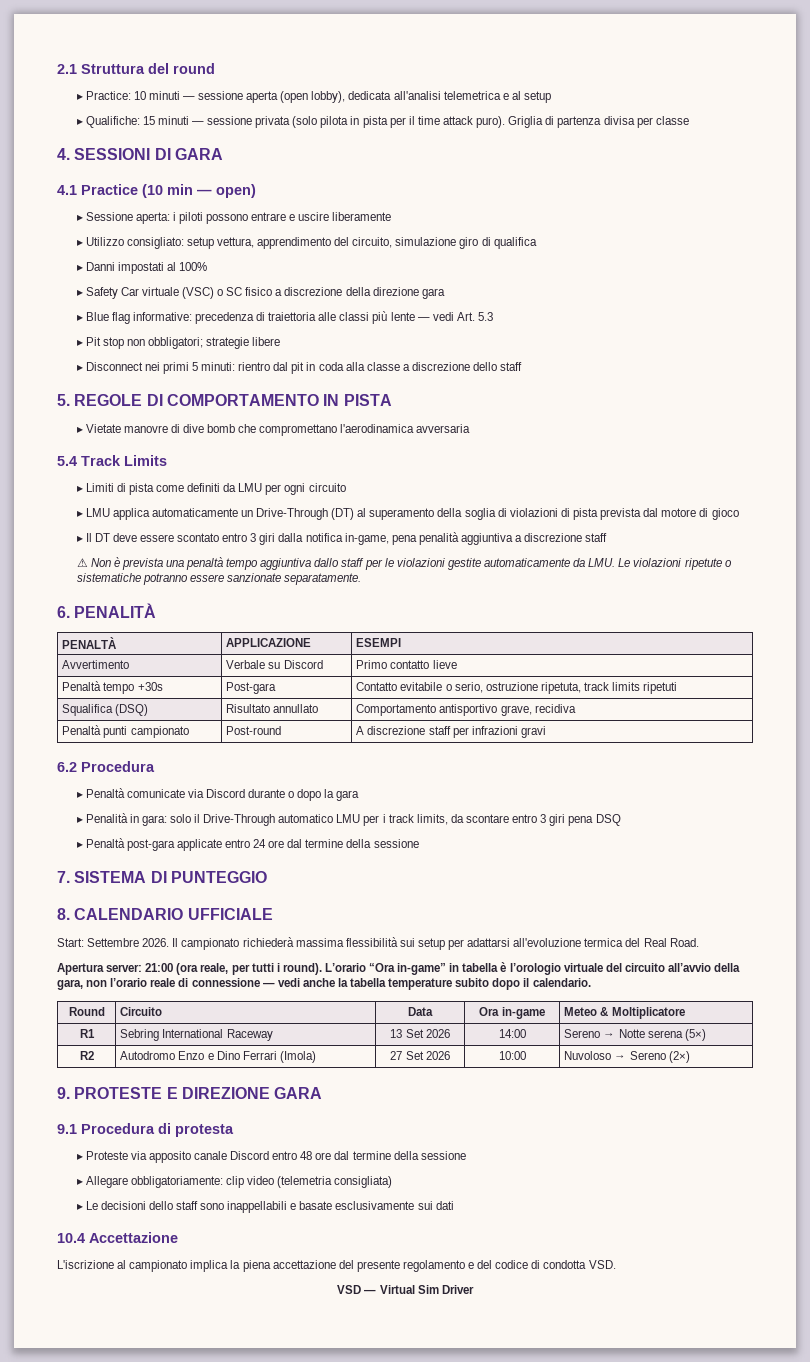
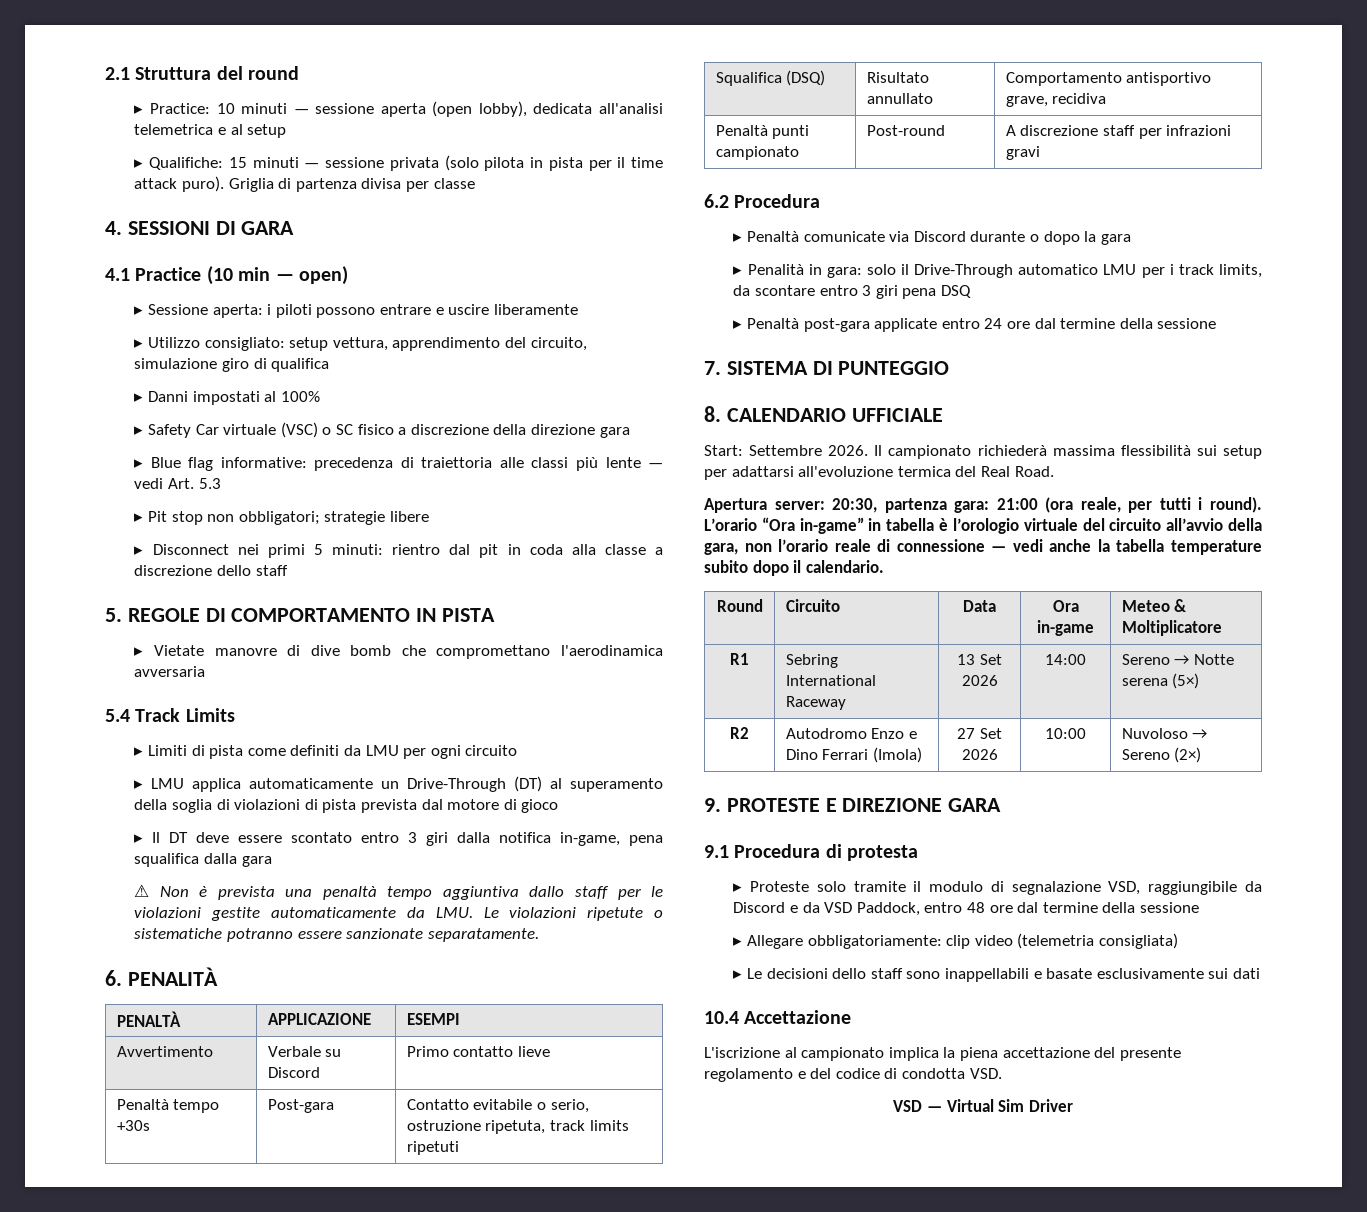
- ▸ Il DT deve essere scontato entro 3 giri dalla notifica in-game, pena penalità aggiuntiva a discrezione staff
+ ▸ Il DT deve essere scontato entro 3 giri dalla notifica in-game, pena squalifica dalla gara
- Apertura server: 21:00 (ora reale, per tutti i round).
+ Apertura server: 20:30, partenza gara: 21:00 (ora reale, per tutti i round).
- ▸ Proteste via apposito canale Discord entro 48 ore dal termine della sessione
+ ▸ Proteste solo tramite il modulo di segnalazione VSD, raggiungibile da Discord e da VSD Paddock, entro 48 ore dal termine della sessione

